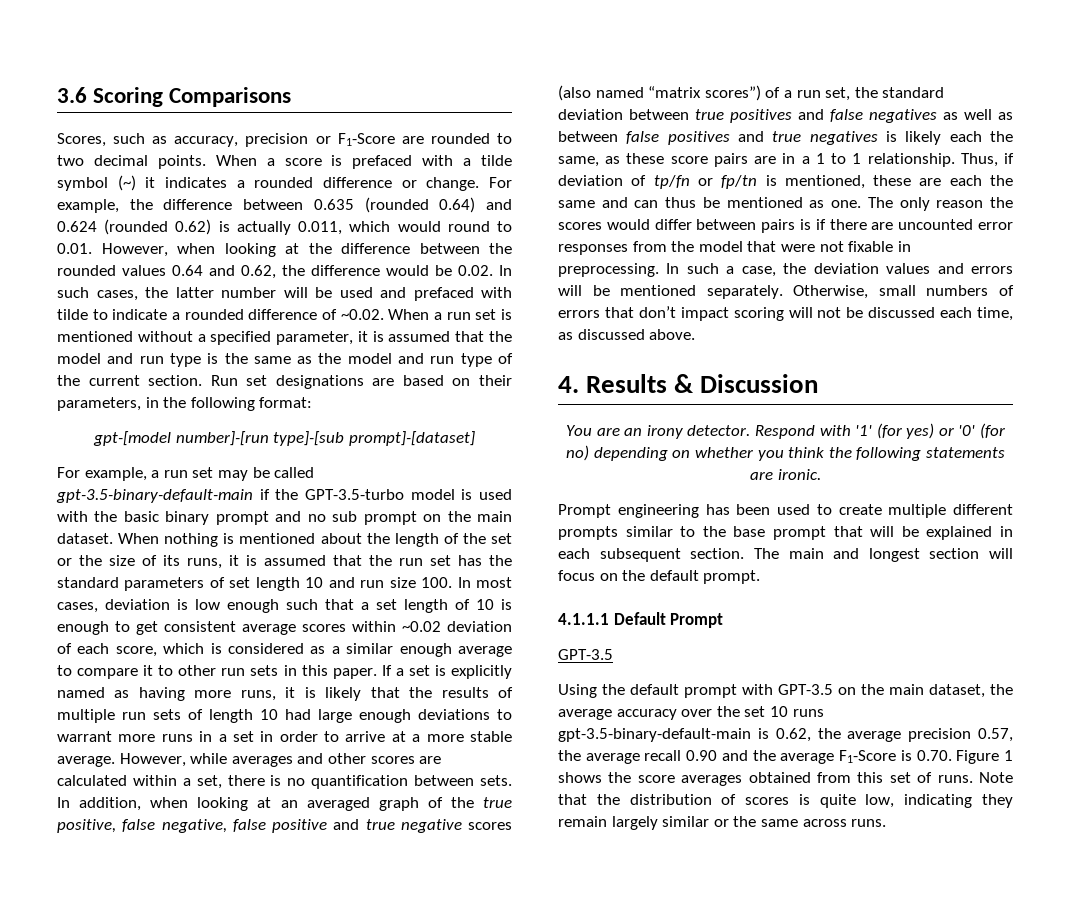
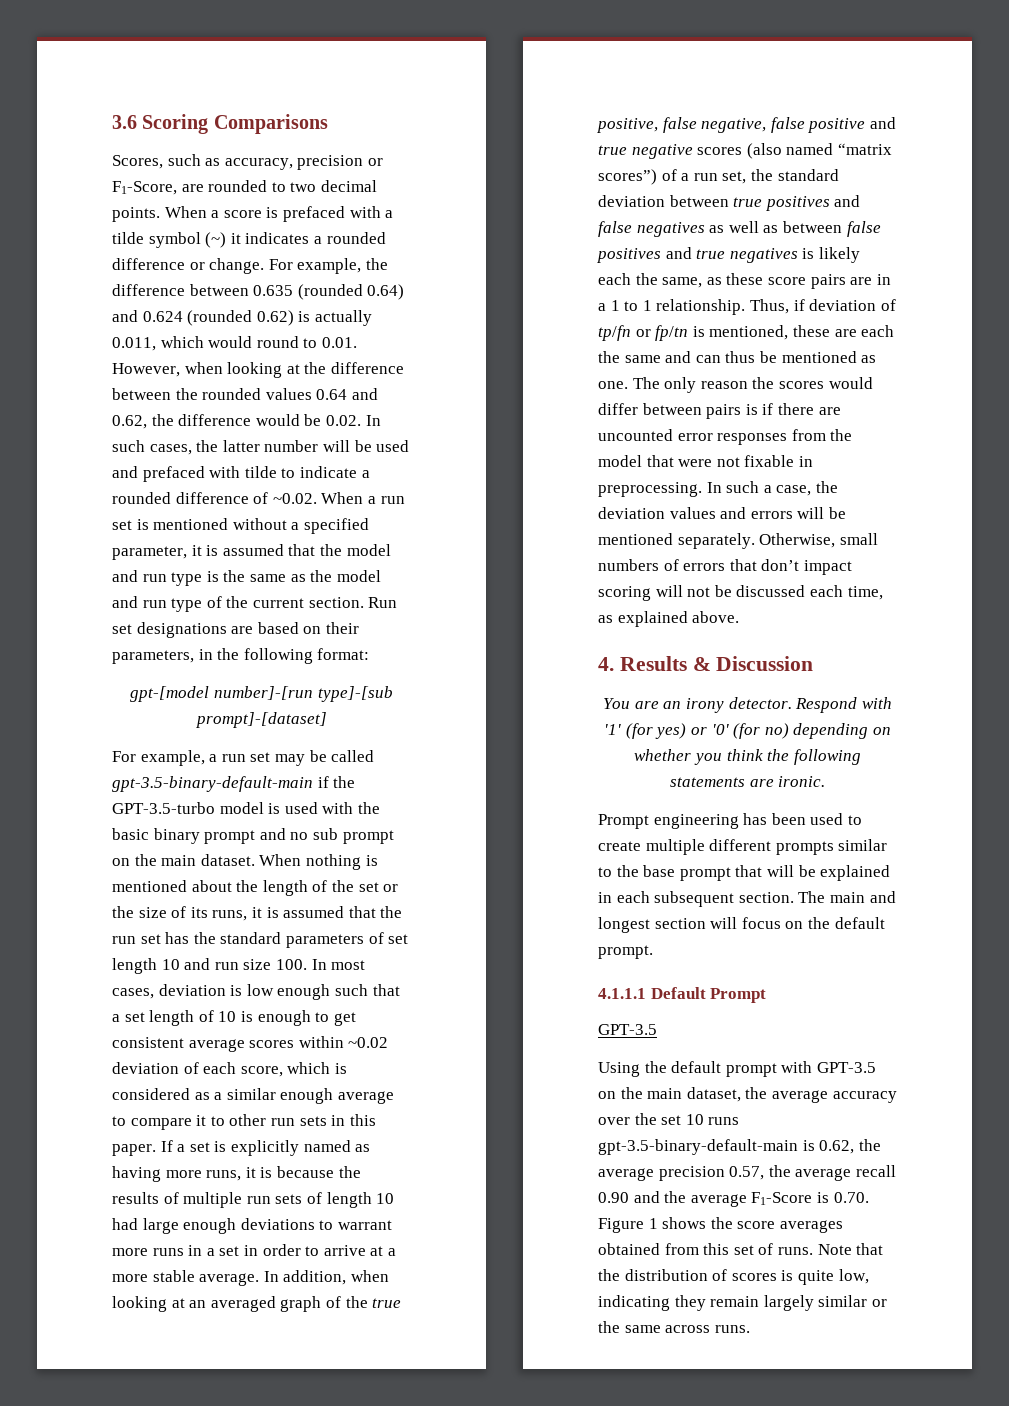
- Scores, such as accuracy, precision or F1-Score are rounded to two decimal points.
+ Scores, such as accuracy, precision or F1-Score, are rounded to two decimal points.
- If a set is explicitly named as having more runs, it is likely that the results of multiple run sets of length 10 had large enough deviations to warrant more runs in a set in order to arrive at a more stable average.
+ If a set is explicitly named as having more runs, it is because the results of multiple run sets of length 10 had large enough deviations to warrant more runs in a set in order to arrive at a more stable average.
- However, while averages and other scores are calculated within a set, there is no quantification between sets.
- Otherwise, small numbers of errors that don’t impact scoring will not be discussed each time, as discussed above.
+ Otherwise, small numbers of errors that don’t impact scoring will not be discussed each time, as explained above.

